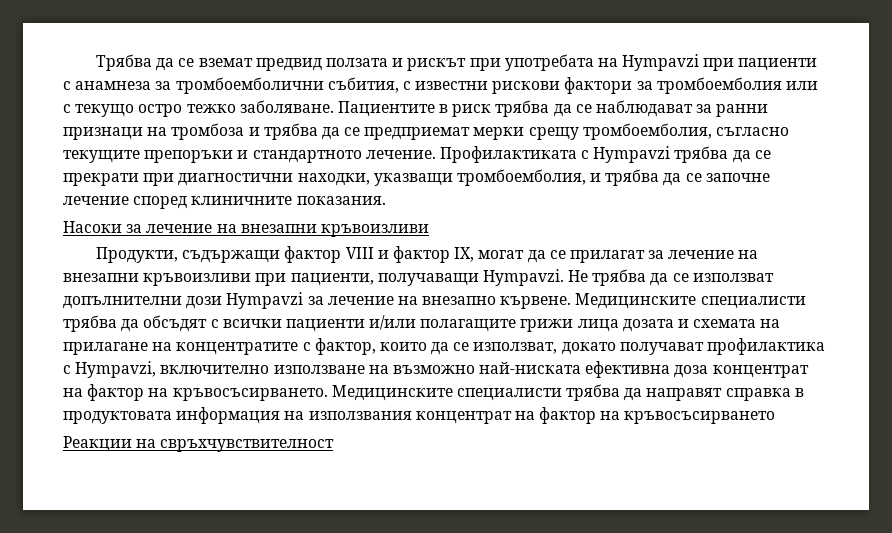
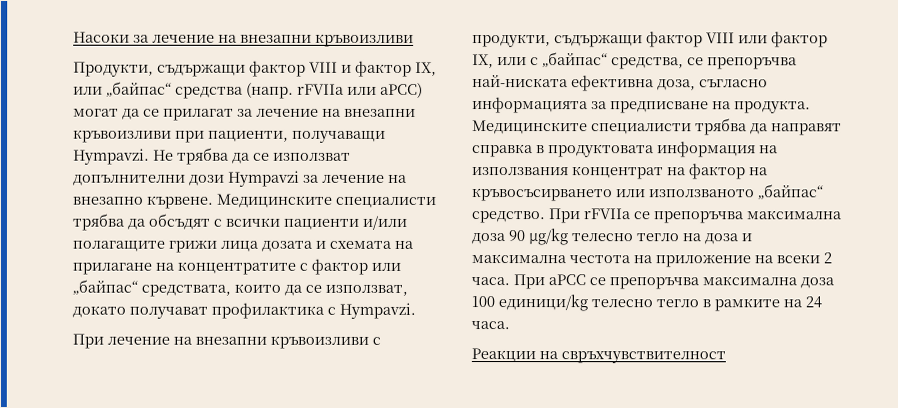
- Трябва да се вземат предвид ползата и рискът при употребата на Hympavzi при пациенти с анамнеза за тромбоемболични събития, с известни рискови фактори за тромбоемболия или с текущо остро тежко заболяване. Пациентите в риск трябва да се наблюдават за ранни признаци на тромбоза и трябва да се предприемат мерки срещу тромбоемболия, съгласно текущите препоръки и стандартното лечение. Профилактиката с Hympavzi трябва да се прекрати при диагностични находки, указващи тромбоемболия, и трябва да се започне лечение според клиничните показания.
- Продукти, съдържащи фактор VIII и фактор IX, могат да се прилагат за лечение на внезапни кръвоизливи при пациенти, получаващи Hympavzi.
+ Продукти, съдържащи фактор VIII и фактор IX, или „байпас“ средства (напр. rFVIIa или aPCC) могат да се прилагат за лечение на внезапни кръвоизливи при пациенти, получаващи Hympavzi.
- Медицинските специалисти трябва да обсъдят с всички пациенти и/или полагащите грижи лица дозата и схемата на прилагане на концентратите с фактор, които да се използват, докато получават профилактика с Hympavzi, включително използване на възможно най-ниската ефективна доза концентрат на фактор на кръвосъсирването.
+ Медицинските специалисти трябва да обсъдят с всички пациенти и/или полагащите грижи лица дозата и схемата на прилагане на концентратите с фактор или „байпас“ средствата, които да се използват, докато получават профилактика с Hympavzi.
+ При лечение на внезапни кръвоизливи с продукти, съдържащи фактор VIII или фактор IX, или с „байпас“ средства, се препоръчва най-ниската ефективна доза, съгласно информацията за предписване на продукта.
- Медицинските специалисти трябва да направят справка в продуктовата информация на използвания концентрат на фактор на кръвосъсирването
+ Медицинските специалисти трябва да направят справка в продуктовата информация на използвания концентрат на фактор на кръвосъсирването или използваното „байпас“ средство. При rFVIIa се препоръчва максимална доза 90 μg/kg телесно тегло на доза и максимална честота на приложение на всеки 2 часа. При aPCC се препоръчва максимална доза 100 единици/kg телесно тегло в рамките на 24 часа.

